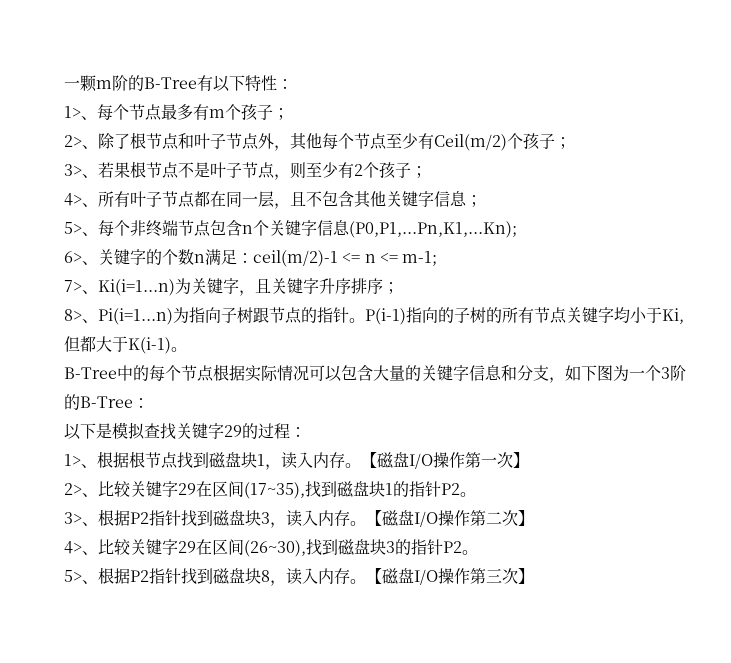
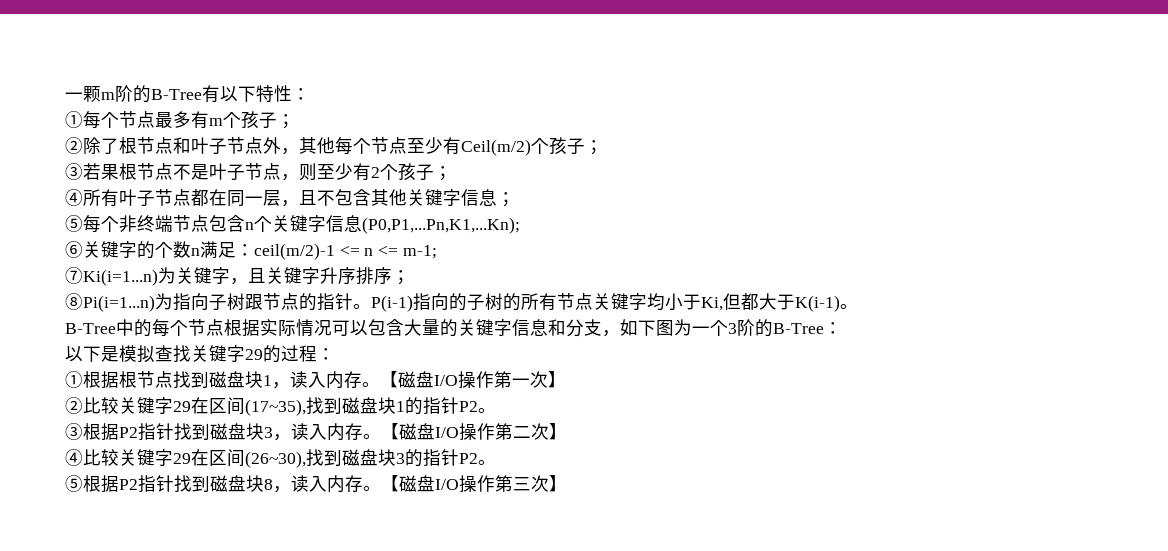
- 1>、每个节点最多有m个孩子；
+ ①每个节点最多有m个孩子；
- 2>、除了根节点和叶子节点外，其他每个节点至少有Ceil(m/2)个孩子；
+ ②除了根节点和叶子节点外，其他每个节点至少有Ceil(m/2)个孩子；
- 3>、若果根节点不是叶子节点，则至少有2个孩子；
+ ③若果根节点不是叶子节点，则至少有2个孩子；
- 4>、所有叶子节点都在同一层，且不包含其他关键字信息；
+ ④所有叶子节点都在同一层，且不包含其他关键字信息；
- 5>、每个非终端节点包含n个关键字信息(P0,P1,...Pn,K1,...Kn);
+ ⑤每个非终端节点包含n个关键字信息(P0,P1,...Pn,K1,...Kn);
- 6>、关键字的个数n满足：ceil(m/2)-1 <= n <= m-1;
+ ⑥关键字的个数n满足：ceil(m/2)-1 <= n <= m-1;
- 7>、Ki(i=1...n)为关键字，且关键字升序排序；
+ ⑦Ki(i=1...n)为关键字，且关键字升序排序；
- 8>、Pi(i=1...n)为指向子树跟节点的指针。
+ ⑧Pi(i=1...n)为指向子树跟节点的指针。
- 1>、根据根节点找到磁盘块1，读入内存。
+ ①根据根节点找到磁盘块1，读入内存。
- 2>、比较关键字29在区间(17~35),找到磁盘块1的指针P2。
+ ②比较关键字29在区间(17~35),找到磁盘块1的指针P2。
- 3>、根据P2指针找到磁盘块3，读入内存。
+ ③根据P2指针找到磁盘块3，读入内存。
- 4>、比较关键字29在区间(26~30),找到磁盘块3的指针P2。
+ ④比较关键字29在区间(26~30),找到磁盘块3的指针P2。
- 5>、根据P2指针找到磁盘块8，读入内存。
+ ⑤根据P2指针找到磁盘块8，读入内存。

